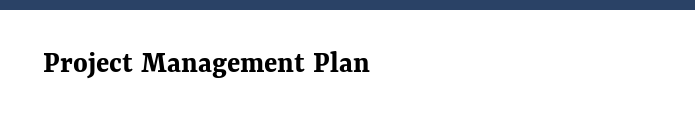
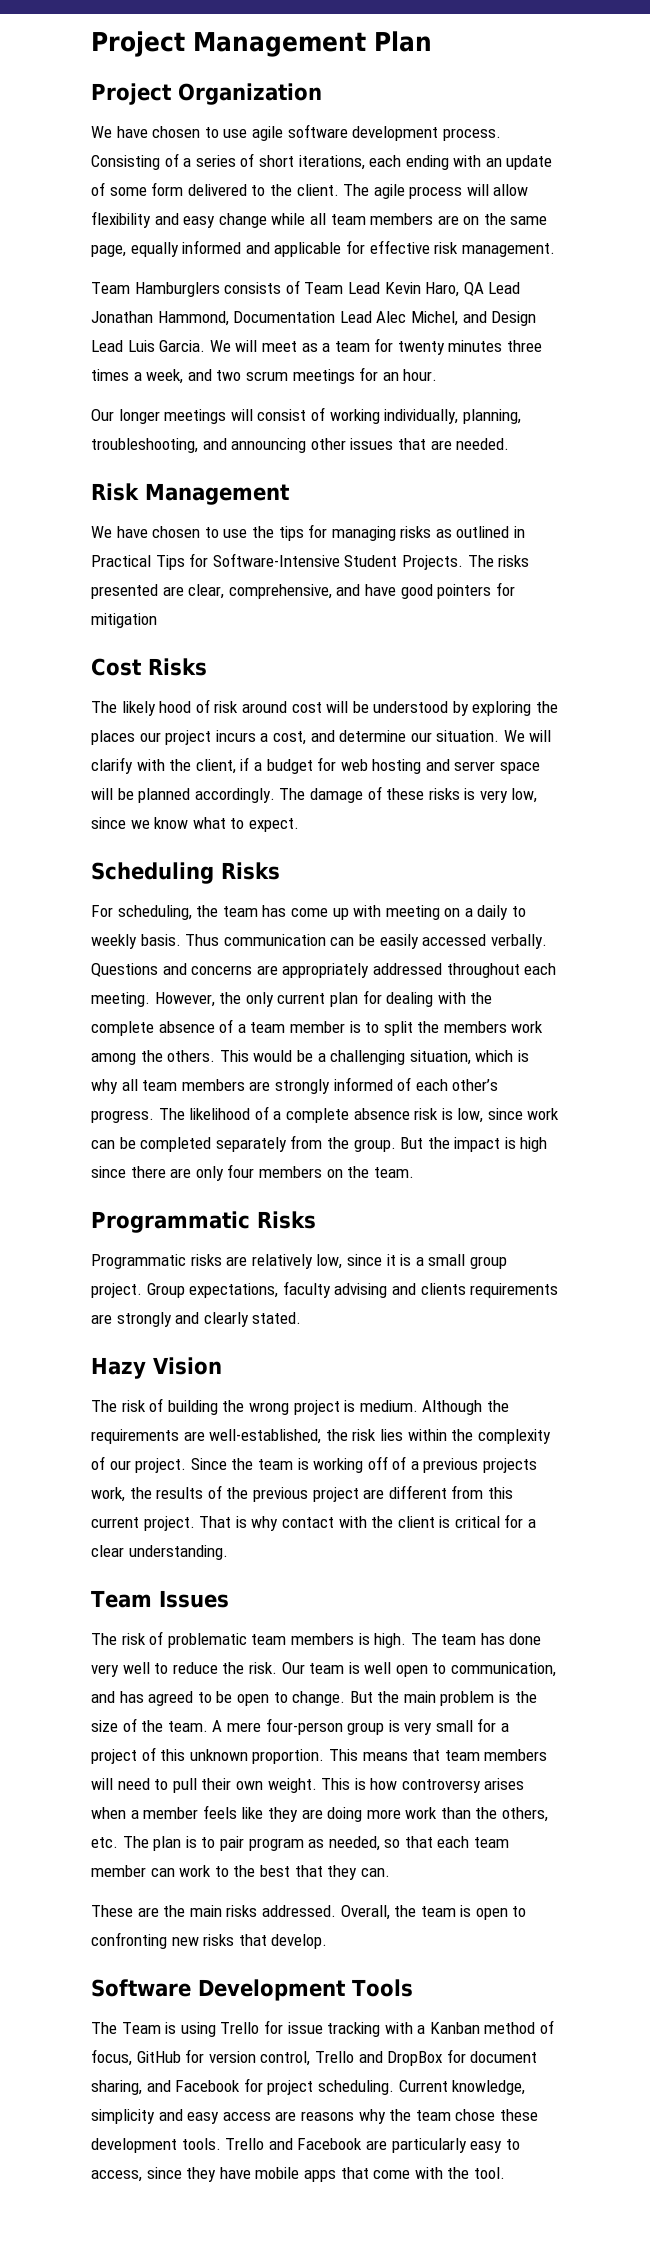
+ Project Organization
+ We have chosen to use agile software development process. Consisting of a series of short iterations, each ending with an update of some form delivered to the client. The agile process will allow flexibility and easy change while all team members are on the same page, equally informed and applicable for effective risk management.
+ Team Hamburglers consists of Team Lead Kevin Haro, QA Lead Jonathan Hammond, Documentation Lead Alec Michel, and Design Lead Luis Garcia. We will meet as a team for twenty minutes three times a week, and two scrum meetings for an hour.
+ Our longer meetings will consist of working individually, planning, troubleshooting, and announcing other issues that are needed.
+ Risk Management
+ We have chosen to use the tips for managing risks as outlined in Practical Tips for Software-Intensive Student Projects. The risks presented are clear, comprehensive, and have good pointers for mitigation
+ Cost Risks
+ The likely hood of risk around cost will be understood by exploring the places our project incurs a cost, and determine our situation. We will clarify with the client, if a budget for web hosting and server space will be planned accordingly. The damage of these risks is very low, since we know what to expect.
+ Scheduling Risks
+ For scheduling, the team has come up with meeting on a daily to weekly basis. Thus communication can be easily accessed verbally. Questions and concerns are appropriately addressed throughout each meeting. However, the only current plan for dealing with the complete absence of a team member is to split the members work among the others. This would be a challenging situation, which is why all team members are strongly informed of each other’s progress. The likelihood of a complete absence risk is low, since work can be completed separately from the group. But the impact is high since there are only four members on the team.
+ Programmatic Risks
+ Programmatic risks are relatively low, since it is a small group project. Group expectations, faculty advising and clients requirements are strongly and clearly stated.
+ Hazy Vision
+ The risk of building the wrong project is medium. Although the requirements are well-established, the risk lies within the complexity of our project. Since the team is working off of a previous projects work, the results of the previous project are different from this current project. That is why contact with the client is critical for a clear understanding.
+ Team Issues
+ The risk of problematic team members is high. The team has done very well to reduce the risk. Our team is well open to communication, and has agreed to be open to change. But the main problem is the size of the team. A mere four-person group is very small for a project of this unknown proportion. This means that team members will need to pull their own weight. This is how controversy arises when a member feels like they are doing more work than the others, etc. The plan is to pair program as needed, so that each team member can work to the best that they can.
+ These are the main risks addressed. Overall, the team is open to confronting new risks that develop.
+ Software Development Tools
+ The Team is using Trello for issue tracking with a Kanban method of focus, GitHub for version control, Trello and DropBox for document sharing, and Facebook for project scheduling. Current knowledge, simplicity and easy access are reasons why the team chose these development tools. Trello and Facebook are particularly easy to access, since they have mobile apps that come with the tool.

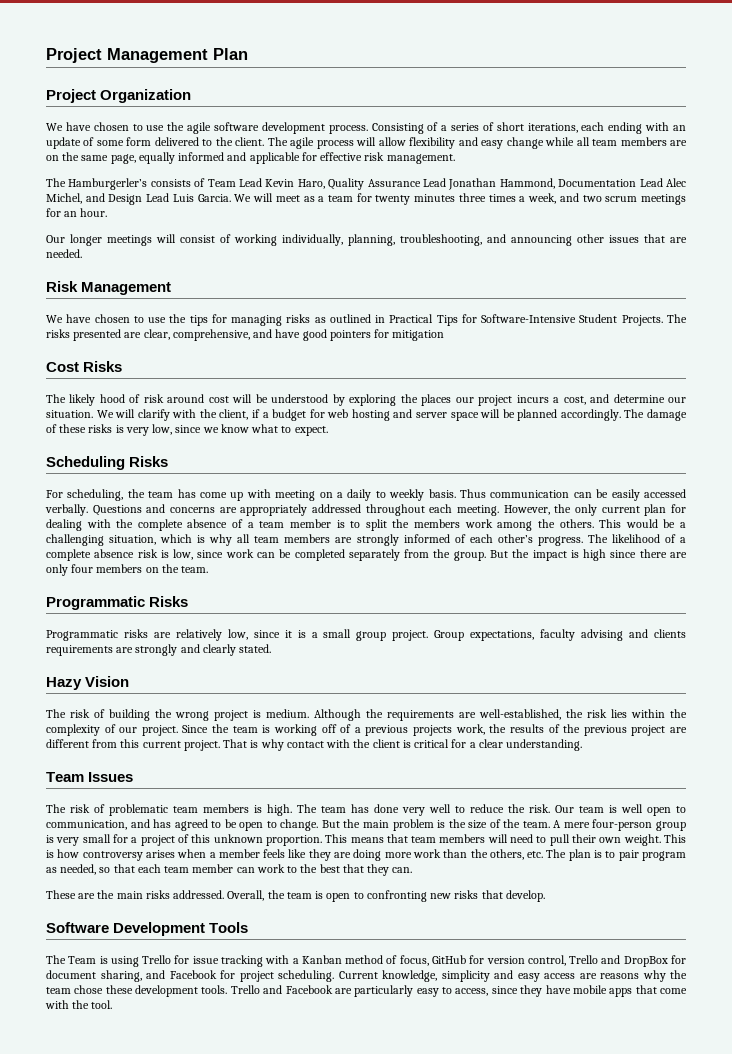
- We have chosen to use agile software development process.
+ We have chosen to use the agile software development process.
- Team Hamburglers consists of Team Lead Kevin Haro, QA Lead Jonathan Hammond, Documentation Lead Alec Michel, and Design Lead Luis Garcia.
+ The Hamburgerler’s consists of Team Lead Kevin Haro, Quality Assurance Lead Jonathan Hammond, Documentation Lead Alec Michel, and Design Lead Luis Garcia.

